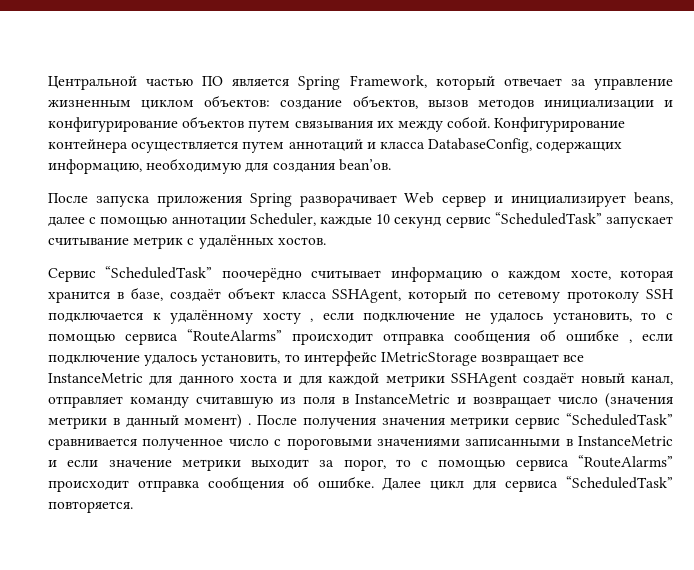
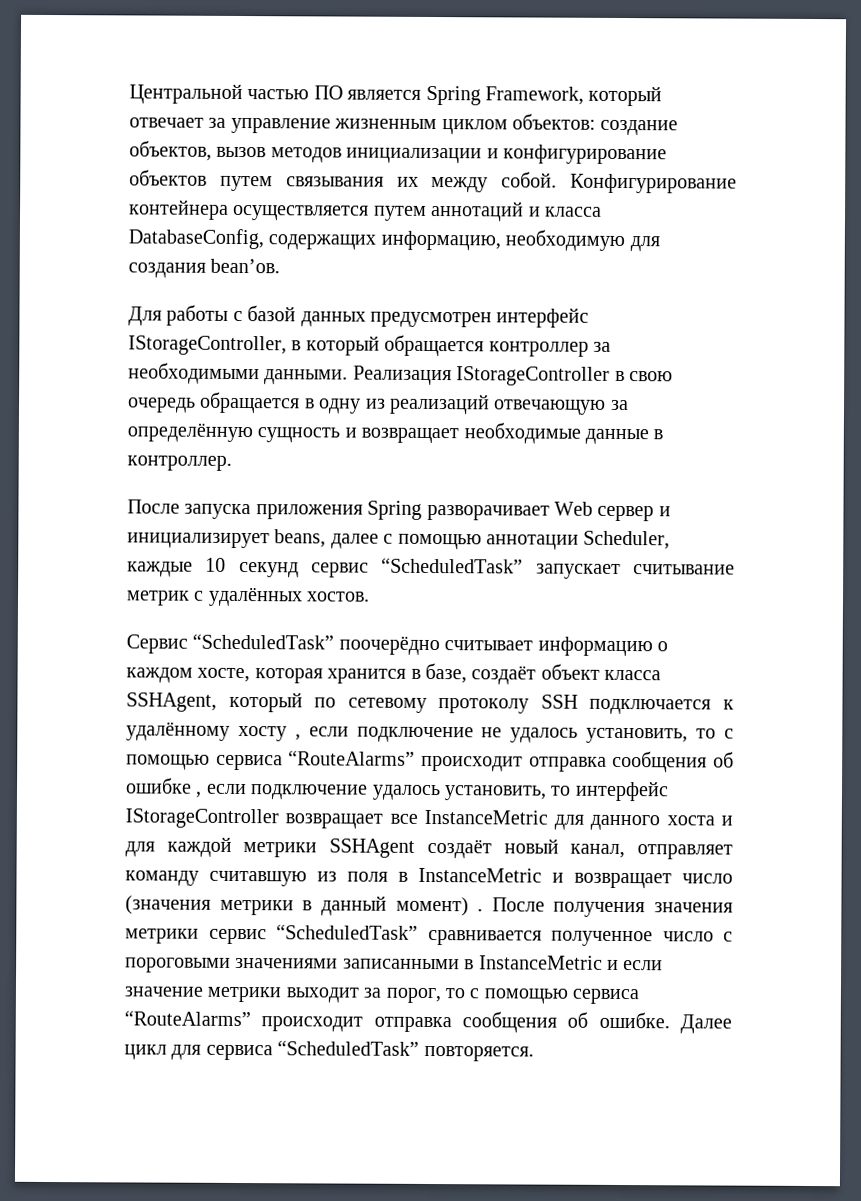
+ Для работы с базой данных предусмотрен интерфейс IStorageController, в который обращается контроллер за необходимыми данными. Реализация IStorageController в свою очередь обращается в одну из реализаций отвечающую за определённую сущность и возвращает необходимые данные в контроллер.
- Сервис “ScheduledTask” поочерёдно считывает информацию о каждом хосте, которая хранится в базе, создаёт объект класса SSHAgent, который по сетевому протоколу SSH подключается к удалённому хосту , если подключение не удалось установить, то с помощью сервиса “RouteAlarms” происходит отправка сообщения об ошибке , если подключение удалось установить, то интерфейс IMetricStorage возвращает все InstanceMetric для данного хоста и для каждой метрики SSHAgent создаёт новый канал, отправляет команду считавшую из поля в InstanceMetric и возвращает число (значения метрики в данный момент) .
+ Сервис “ScheduledTask” поочерёдно считывает информацию о каждом хосте, которая хранится в базе, создаёт объект класса SSHAgent, который по сетевому протоколу SSH подключается к удалённому хосту , если подключение не удалось установить, то с помощью сервиса “RouteAlarms” происходит отправка сообщения об ошибке , если подключение удалось установить, то интерфейс IStorageController возвращает все InstanceMetric для данного хоста и для каждой метрики SSHAgent создаёт новый канал, отправляет команду считавшую из поля в InstanceMetric и возвращает число (значения метрики в данный момент) .

